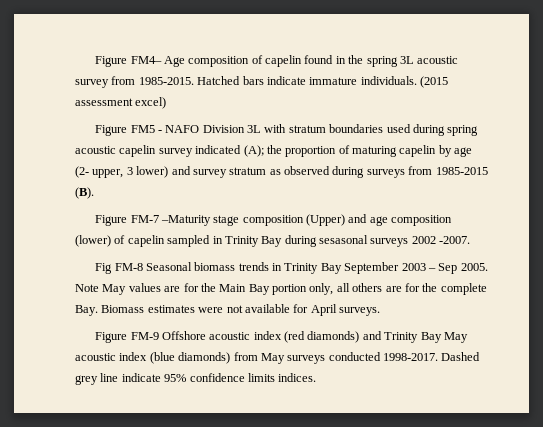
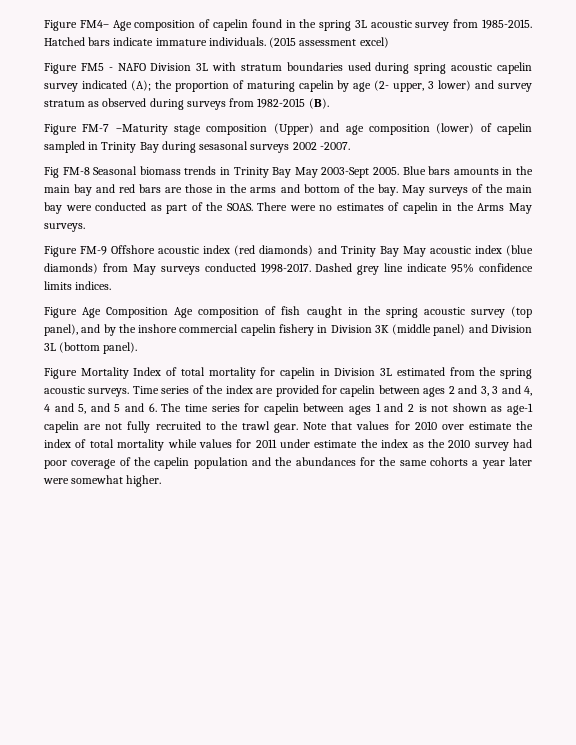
- Figure FM5 - NAFO Division 3L with stratum boundaries used during spring acoustic capelin survey indicated (A); the proportion of maturing capelin by age (2- upper, 3 lower) and survey stratum as observed during surveys from 1985-2015 (B).
+ Figure FM5 - NAFO Division 3L with stratum boundaries used during spring acoustic capelin survey indicated (A); the proportion of maturing capelin by age (2- upper, 3 lower) and survey stratum as observed during surveys from 1982-2015 (B).
- Fig FM-8 Seasonal biomass trends in Trinity Bay September 2003 – Sep 2005. Note May values are for the Main Bay portion only, all others are for the complete Bay. Biomass estimates were not available for April surveys.
+ Fig FM-8 Seasonal biomass trends in Trinity Bay May 2003-Sept 2005. Blue bars amounts in the main bay and red bars are those in the arms and bottom of the bay. May surveys of the main bay were conducted as part of the SOAS. There were no estimates of capelin in the Arms May surveys.
+ Figure Age Composition Age composition of fish caught in the spring acoustic survey (top panel), and by the inshore commercial capelin fishery in Division 3K (middle panel) and Division 3L (bottom panel).
+ Figure Mortality Index of total mortality for capelin in Division 3L estimated from the spring acoustic surveys. Time series of the index are provided for capelin between ages 2 and 3, 3 and 4, 4 and 5, and 5 and 6. The time series for capelin between ages 1 and 2 is not shown as age-1 capelin are not fully recruited to the trawl gear. Note that values for 2010 over estimate the index of total mortality while values for 2011 under estimate the index as the 2010 survey had poor coverage of the capelin population and the abundances for the same cohorts a year later were somewhat higher.

